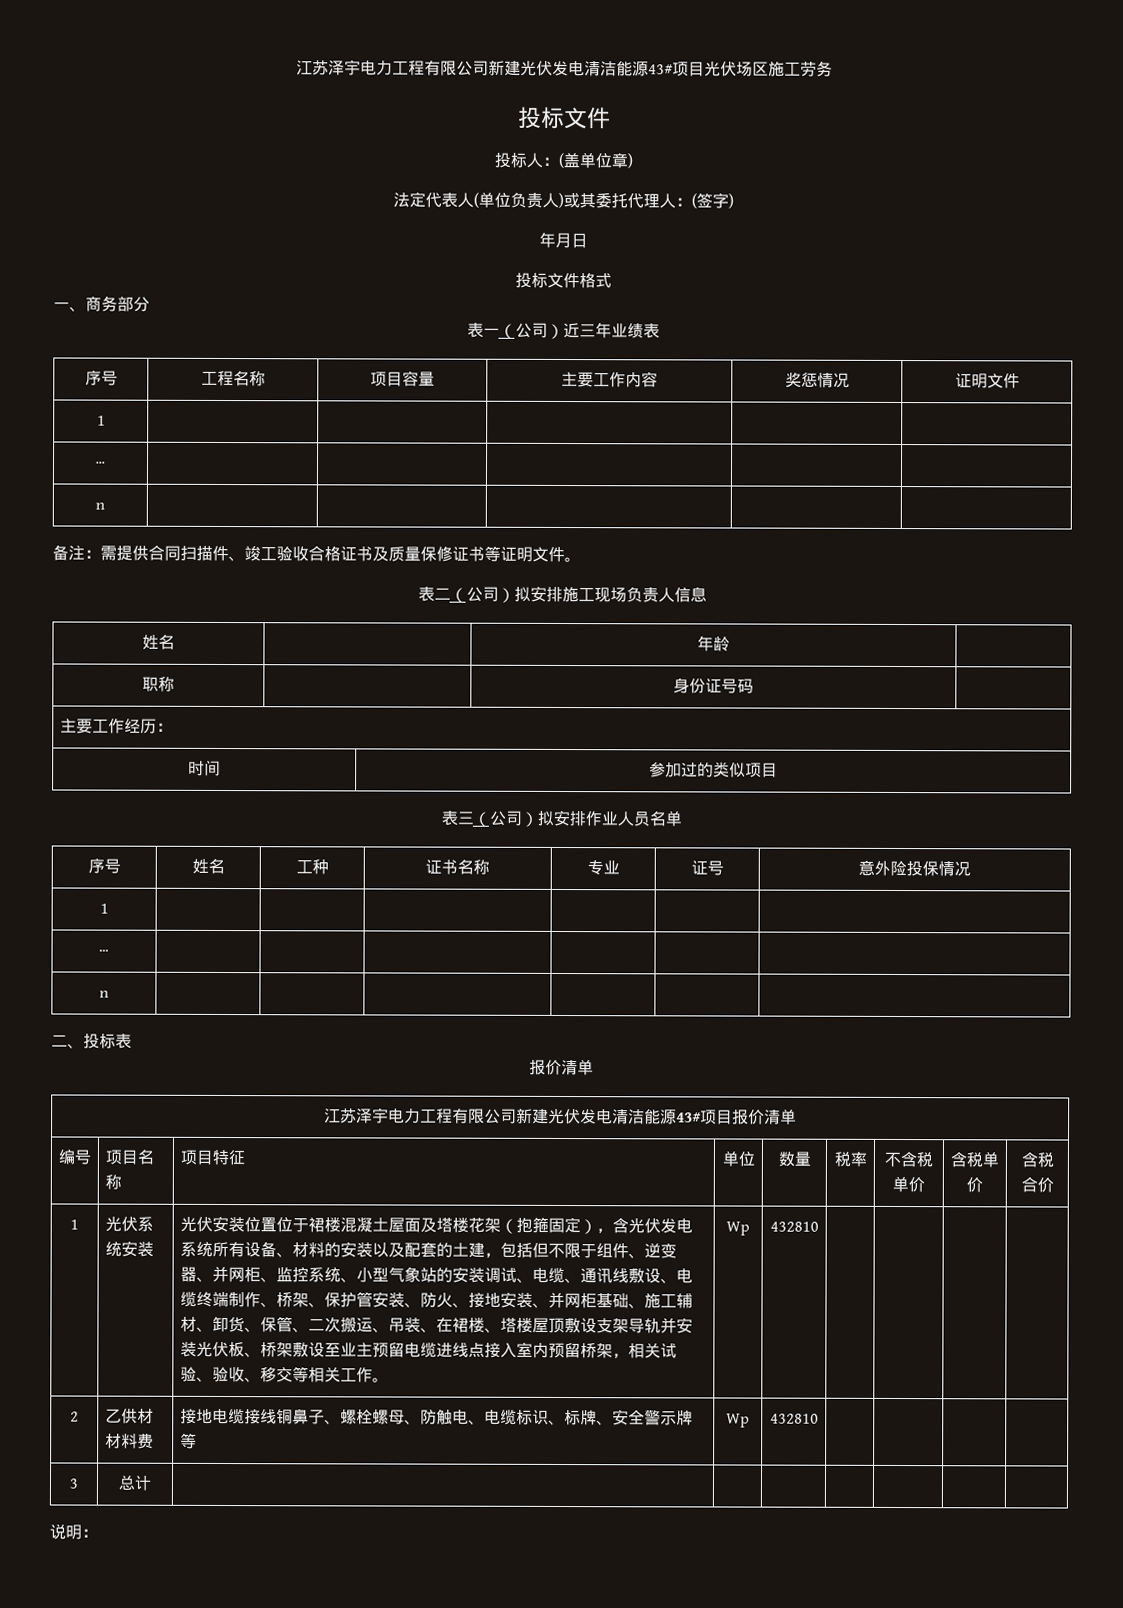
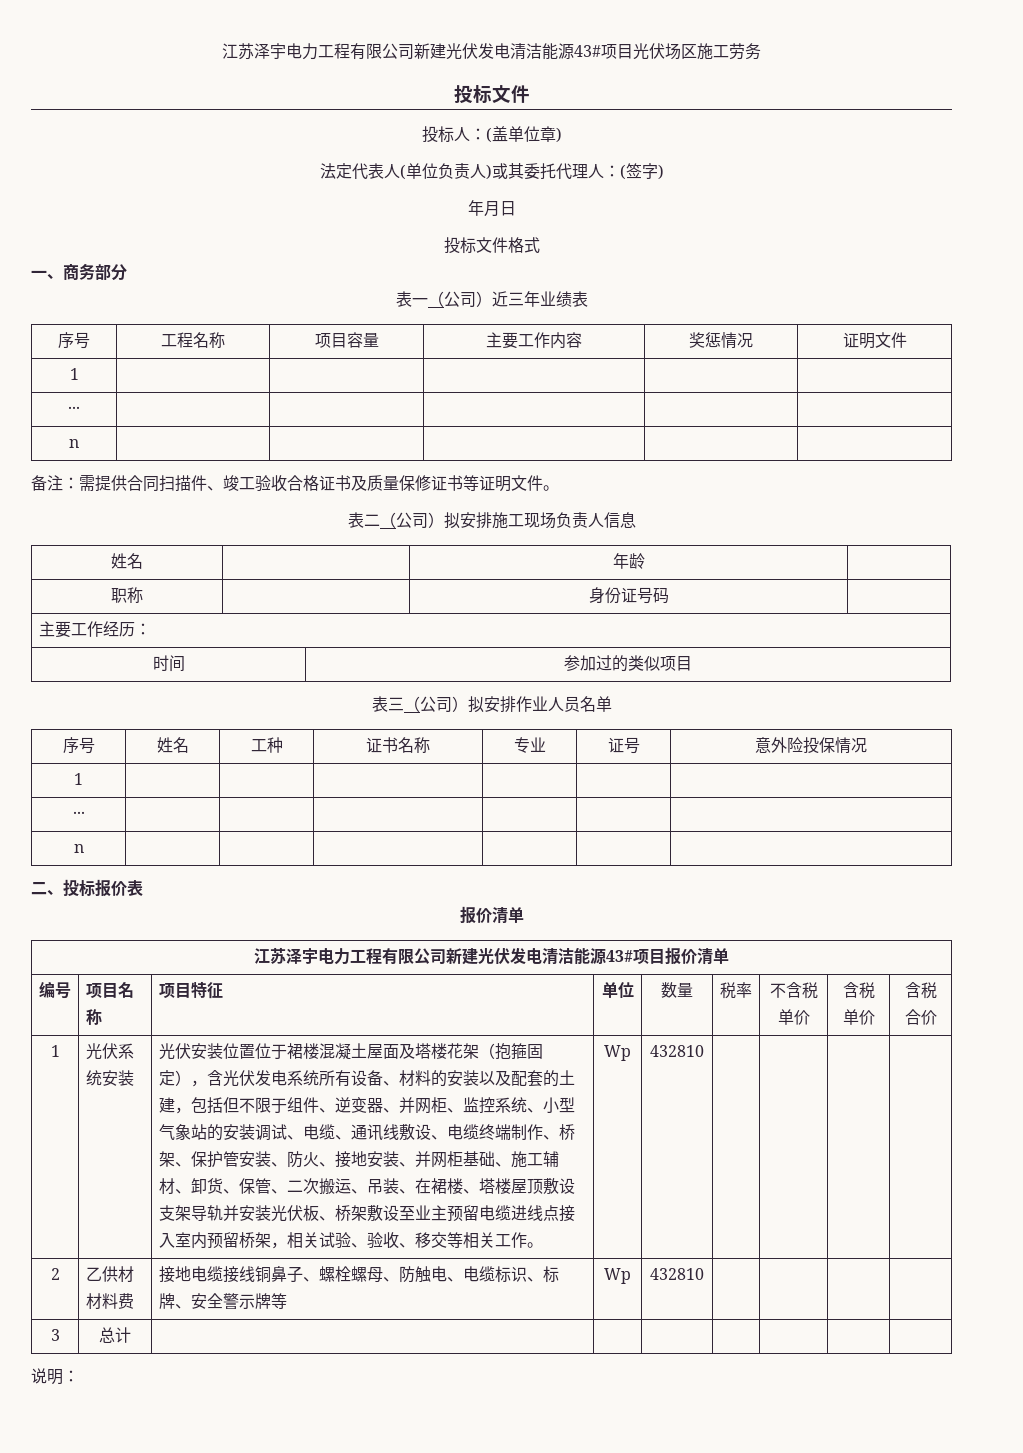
- 二、投标表
+ 二、投标报价表

